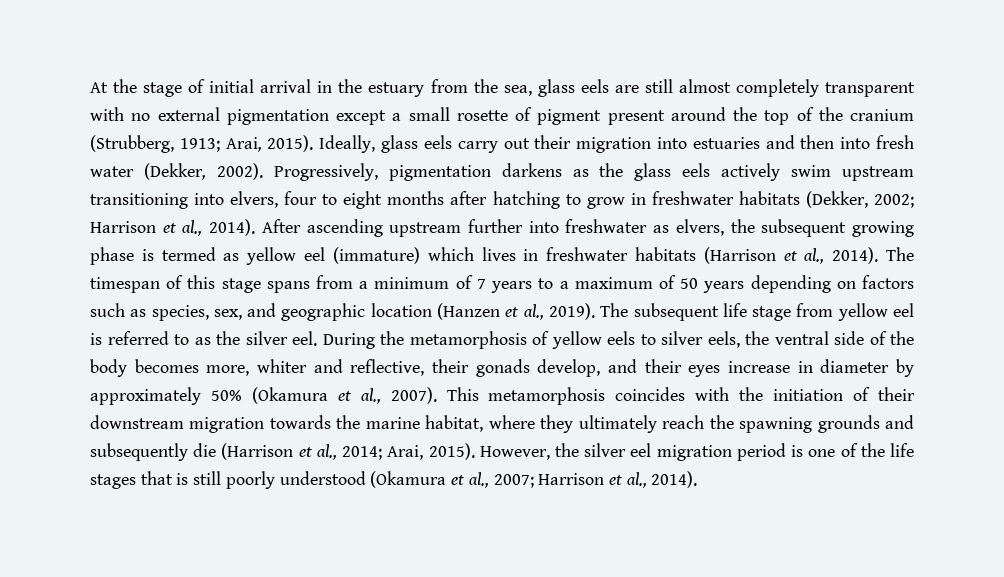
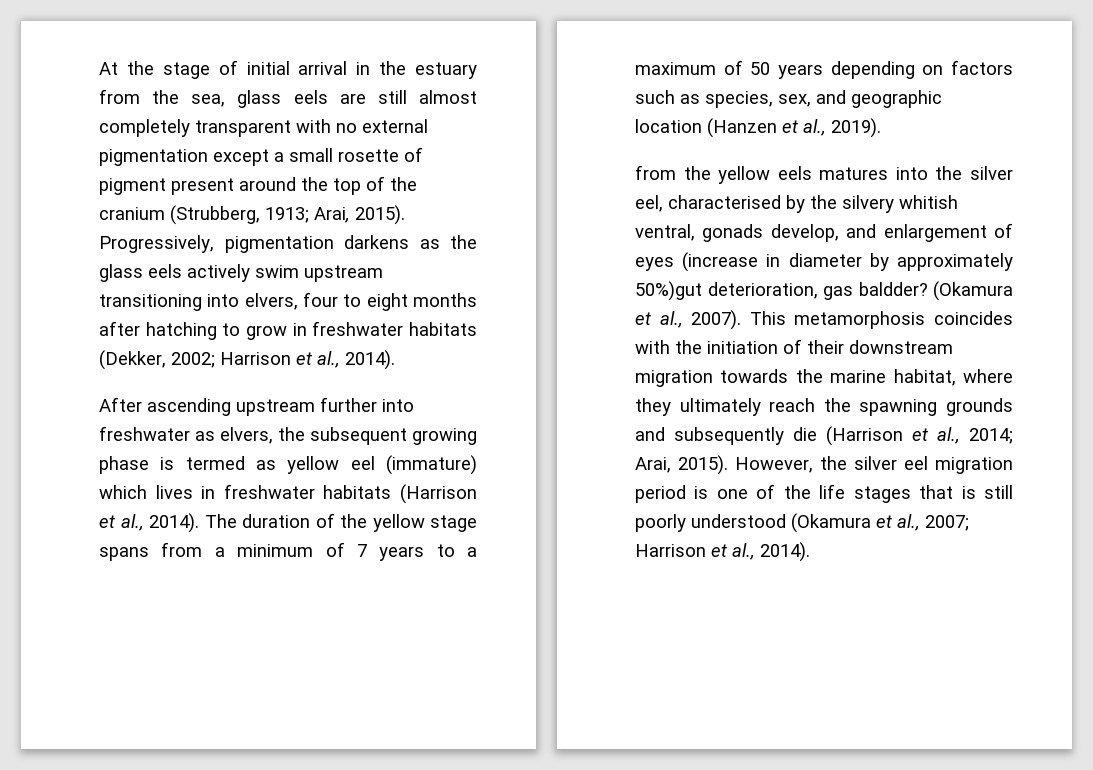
- Ideally, glass eels carry out their migration into estuaries and then into fresh water (Dekker, 2002).
- Progressively, pigmentation darkens as the glass eels actively swim upstream transitioning into elvers, four to eight months after hatching to grow in freshwater habitats (Dekker, 2002; Harrison et al., 2014). After ascending upstream further into freshwater as elvers, the subsequent growing phase is termed as yellow eel (immature) which lives in freshwater habitats (Harrison et al., 2014).
+ Progressively, pigmentation darkens as the glass eels actively swim upstream transitioning into elvers, four to eight months after hatching to grow in freshwater habitats (Dekker, 2002; Harrison et al., 2014).
+ After ascending upstream further into freshwater as elvers, the subsequent growing phase is termed as yellow eel (immature) which lives in freshwater habitats (Harrison et al., 2014).
- The timespan of this stage spans from a minimum of 7 years to a maximum of 50 years depending on factors such as species, sex, and geographic location (Hanzen et al., 2019). The subsequent life stage from yellow eel is referred to as the silver eel. During the metamorphosis of yellow eels to silver eels, the ventral side of the body becomes more, whiter and reflective, their gonads develop, and their eyes increase in diameter by approximately 50% (Okamura et al., 2007).
+ The duration of the yellow stage spans from a minimum of 7 years to a maximum of 50 years depending on factors such as species, sex, and geographic location (Hanzen et al., 2019).
+ from the yellow eels matures into the silver eel, characterised by the silvery whitish ventral, gonads develop, and enlargement of eyes (increase in diameter by approximately 50%)gut deterioration, gas baldder? (Okamura et al., 2007).

